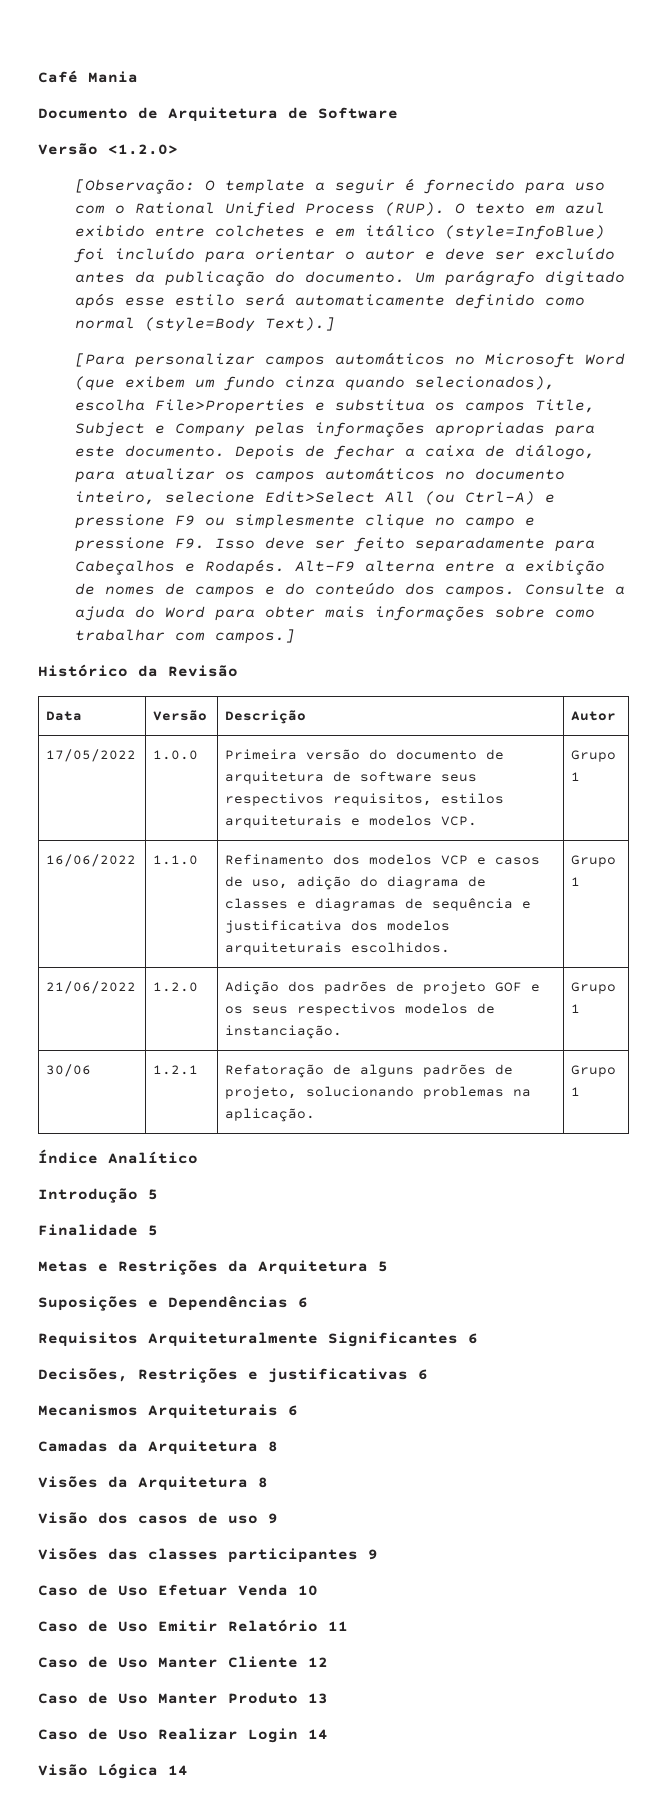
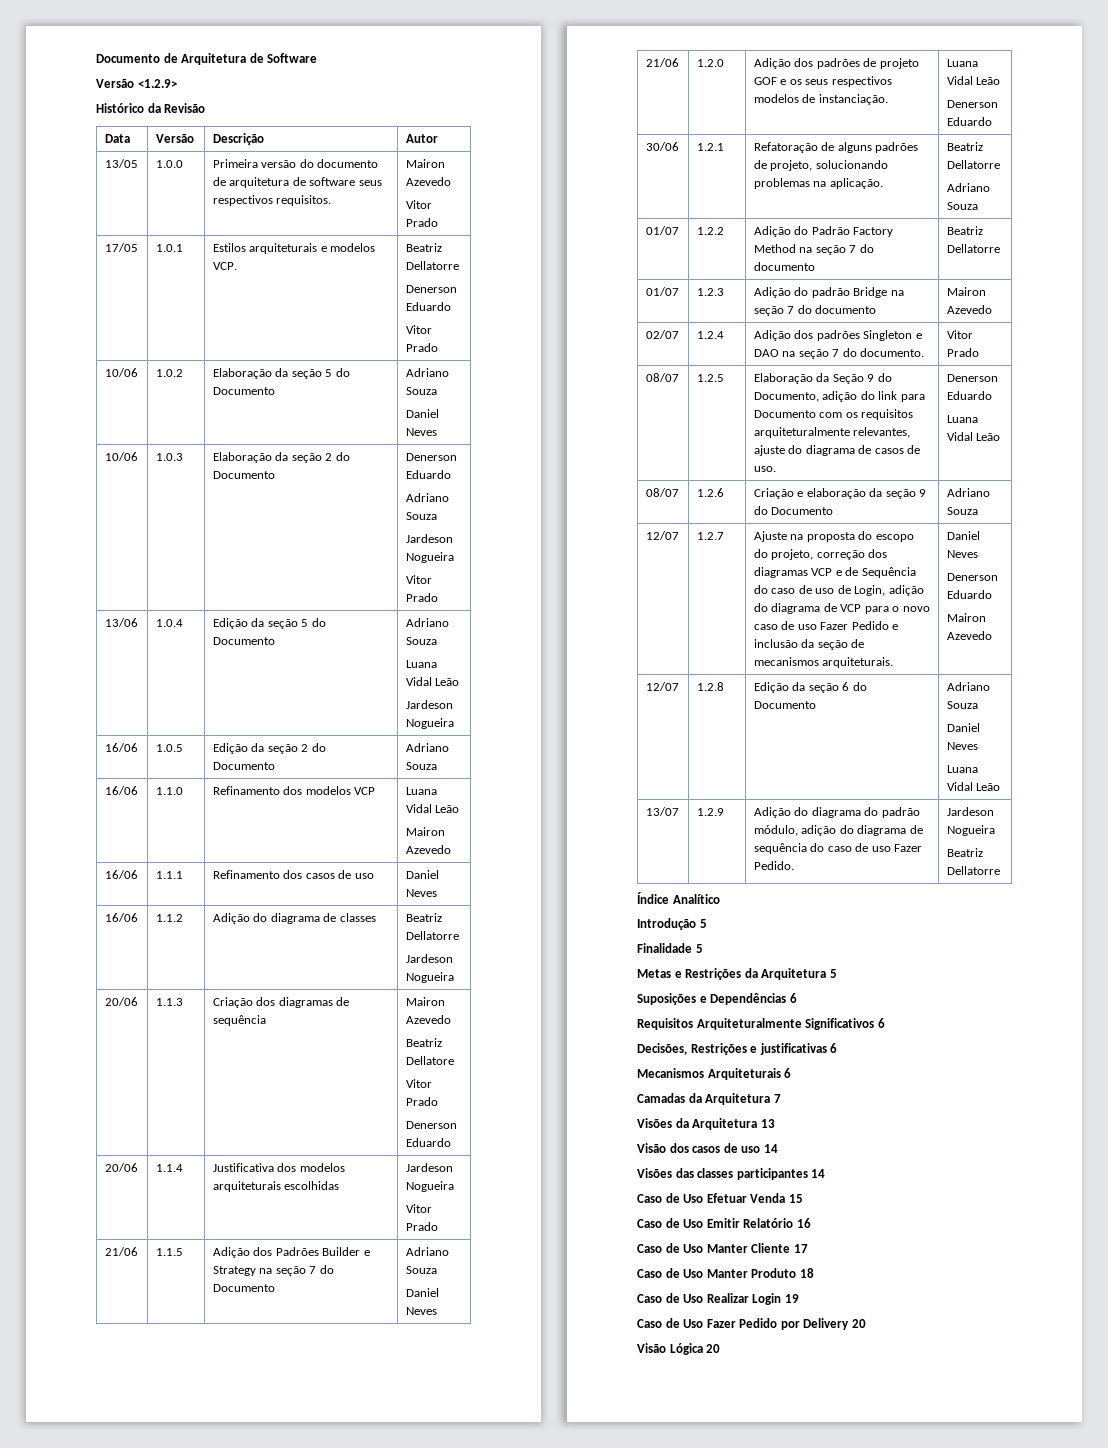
- Café Mania
- Versão <1.2.0>
- [Observação: O template a seguir é fornecido para uso com o Rational Unified Process (RUP). O texto em azul exibido entre colchetes e em itálico (style=InfoBlue) foi incluído para orientar o autor e deve ser excluído antes da publicação do documento. Um parágrafo digitado após esse estilo será automaticamente definido como normal (style=Body Text).]
- [Para personalizar campos automáticos no Microsoft Word (que exibem um fundo cinza quando selecionados), escolha File>Properties e substitua os campos Title, Subject e Company pelas informações apropriadas para este documento. Depois de fechar a caixa de diálogo, para atualizar os campos automáticos no documento inteiro, selecione Edit>Select All (ou Ctrl-A) e pressione F9 ou simplesmente clique no campo e pressione F9. Isso deve ser feito separadamente para Cabeçalhos e Rodapés. Alt-F9 alterna entre a exibição de nomes de campos e do conteúdo dos campos. Consulte a ajuda do Word para obter mais informações sobre como trabalhar com campos.]
+ Versão <1.2.9>
- 17/05/2022 | 1.0.0 | Primeira versão do documento de arquitetura de software seus respectivos requisitos, estilos arquiteturais e modelos VCP. | Grupo 1
- 16/06/2022 | 1.1.0 | Refinamento dos modelos VCP e casos de uso, adição do diagrama de classes e diagramas de sequência e justificativa dos modelos arquiteturais escolhidos. | Grupo 1
- 21/06/2022 | 1.2.0 | Adição dos padrões de projeto GOF e os seus respectivos modelos de instanciação. | Grupo 1
+ 13/05 | 1.0.0 | Primeira versão do documento de arquitetura de software seus respectivos requisitos. | Mairon Azevedo
+ Vitor Prado
+ 17/05 | 1.0.1 | Estilos arquiteturais e modelos VCP. | Beatriz Dellatorre
+ Denerson Eduardo
+ Vitor Prado
+ 10/06 | 1.0.2 | Elaboração da seção 5 do Documento | Adriano Souza
+ Daniel Neves
+ 10/06 | 1.0.3 | Elaboração da seção 2 do Documento | Denerson Eduardo
+ Adriano Souza
+ Jardeson Nogueira
+ Vitor Prado
+ 13/06 | 1.0.4 | Edição da seção 5 do Documento | Adriano Souza
+ Luana Vidal Leão
+ Jardeson Nogueira
+ 16/06 | 1.0.5 | Edição da seção 2 do Documento | Adriano Souza
+ 16/06 | 1.1.0 | Refinamento dos modelos VCP | Luana Vidal Leão
+ Mairon Azevedo
+ 16/06 | 1.1.1 | Refinamento dos casos de uso | Daniel Neves
+ 16/06 | 1.1.2 | Adição do diagrama de classes | Beatriz Dellatorre
+ Jardeson Nogueira
+ 20/06 | 1.1.3 | Criação dos diagramas de sequência | Mairon Azevedo
+ Beatriz Dellatore
+ Vitor Prado
+ Denerson Eduardo
+ 20/06 | 1.1.4 | Justificativa dos modelos arquiteturais escolhidas | Jardeson Nogueira
+ Vitor Prado
+ 21/06 | 1.1.5 | Adição dos Padrões Builder e Strategy na seção 7 do Documento | Adriano Souza
+ Daniel Neves
+ 21/06 | 1.2.0 | Adição dos padrões de projeto GOF e os seus respectivos modelos de instanciação. | Luana Vidal Leão
+ Denerson Eduardo
- 30/06 | 1.2.1 | Refatoração de alguns padrões de projeto, solucionando problemas na aplicação. | Grupo 1
+ 30/06 | 1.2.1 | Refatoração de alguns padrões de projeto, solucionando problemas na aplicação. | Beatriz Dellatorre
+ Adriano Souza
+ 01/07 | 1.2.2 | Adição do Padrão Factory Method na seção 7 do documento | Beatriz Dellatorre
+ 01/07 | 1.2.3 | Adição do padrão Bridge na seção 7 do documento | Mairon Azevedo
+ 02/07 | 1.2.4 | Adição dos padrões Singleton e DAO na seção 7 do documento. | Vitor Prado
+ 08/07 | 1.2.5 | Elaboração da Seção 9 do Documento, adição do link para Documento com os requisitos arquiteturalmente relevantes, ajuste do diagrama de casos de uso. | Denerson Eduardo
+ Luana Vidal Leão
+ 08/07 | 1.2.6 | Criação e elaboração da seção 9 do Documento | Adriano Souza
+ 12/07 | 1.2.7 | Ajuste na proposta do escopo do projeto, correção dos diagramas VCP e de Sequência do caso de uso de Login, adição do diagrama de VCP para o novo caso de uso Fazer Pedido e inclusão da seção de mecanismos arquiteturais. | Daniel Neves
+ Denerson Eduardo
+ Mairon Azevedo
+ 12/07 | 1.2.8 | Edição da seção 6 do Documento | Adriano Souza
+ Daniel Neves
+ Luana Vidal Leão
+ 13/07 | 1.2.9 | Adição do diagrama do padrão módulo, adição do diagrama de sequência do caso de uso Fazer Pedido. | Jardeson Nogueira
+ Beatriz Dellatorre
- Requisitos Arquiteturalmente Significantes 6
+ Requisitos Arquiteturalmente Significativos 6
- Camadas da Arquitetura 8
+ Camadas da Arquitetura 7
- Visões da Arquitetura 8
+ Visões da Arquitetura 13
- Visão dos casos de uso 9
+ Visão dos casos de uso 14
- Visões das classes participantes 9
+ Visões das classes participantes 14
- Caso de Uso Efetuar Venda 10
+ Caso de Uso Efetuar Venda 15
- Caso de Uso Emitir Relatório 11
+ Caso de Uso Emitir Relatório 16
- Caso de Uso Manter Cliente 12
+ Caso de Uso Manter Cliente 17
- Caso de Uso Manter Produto 13
+ Caso de Uso Manter Produto 18
- Caso de Uso Realizar Login 14
+ Caso de Uso Realizar Login 19
+ Caso de Uso Fazer Pedido por Delivery 20
- Visão Lógica 14
+ Visão Lógica 20

